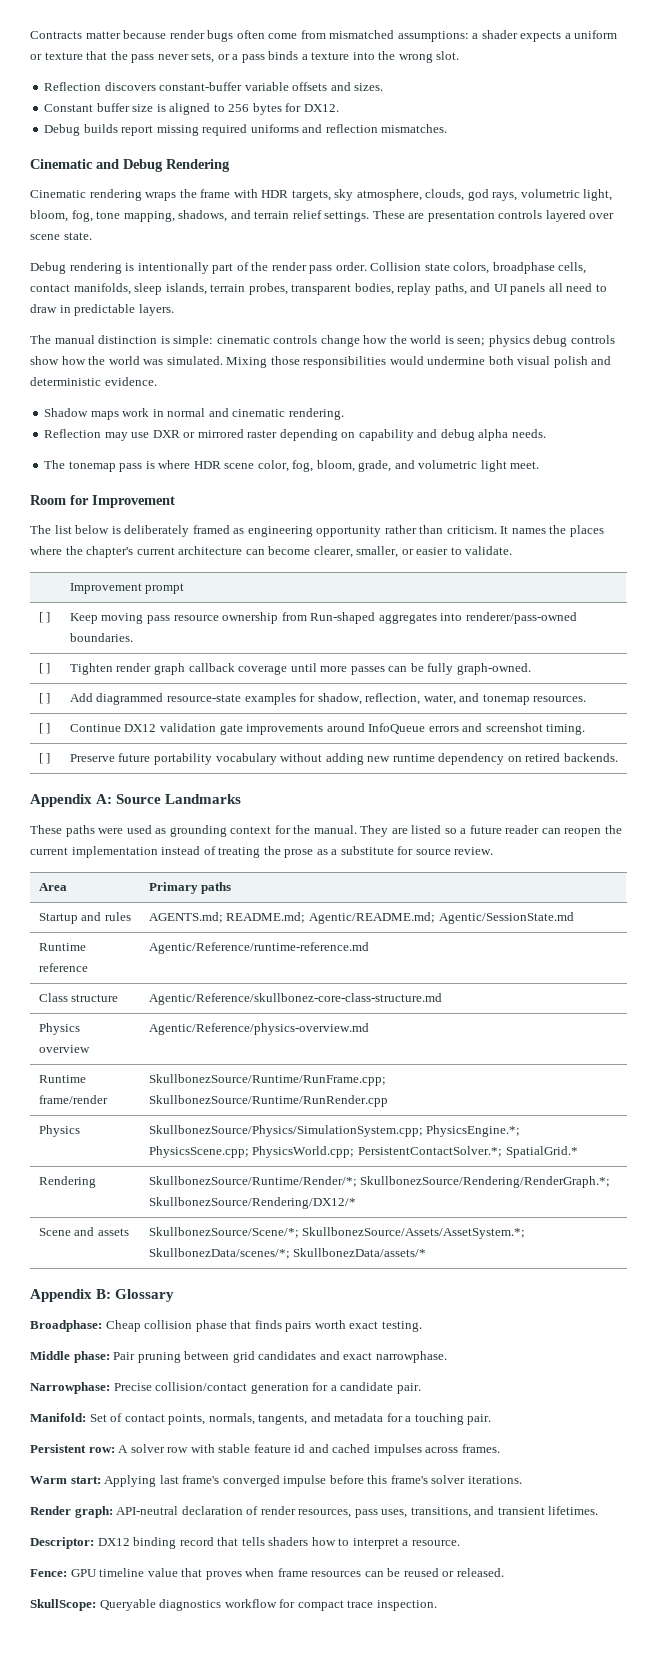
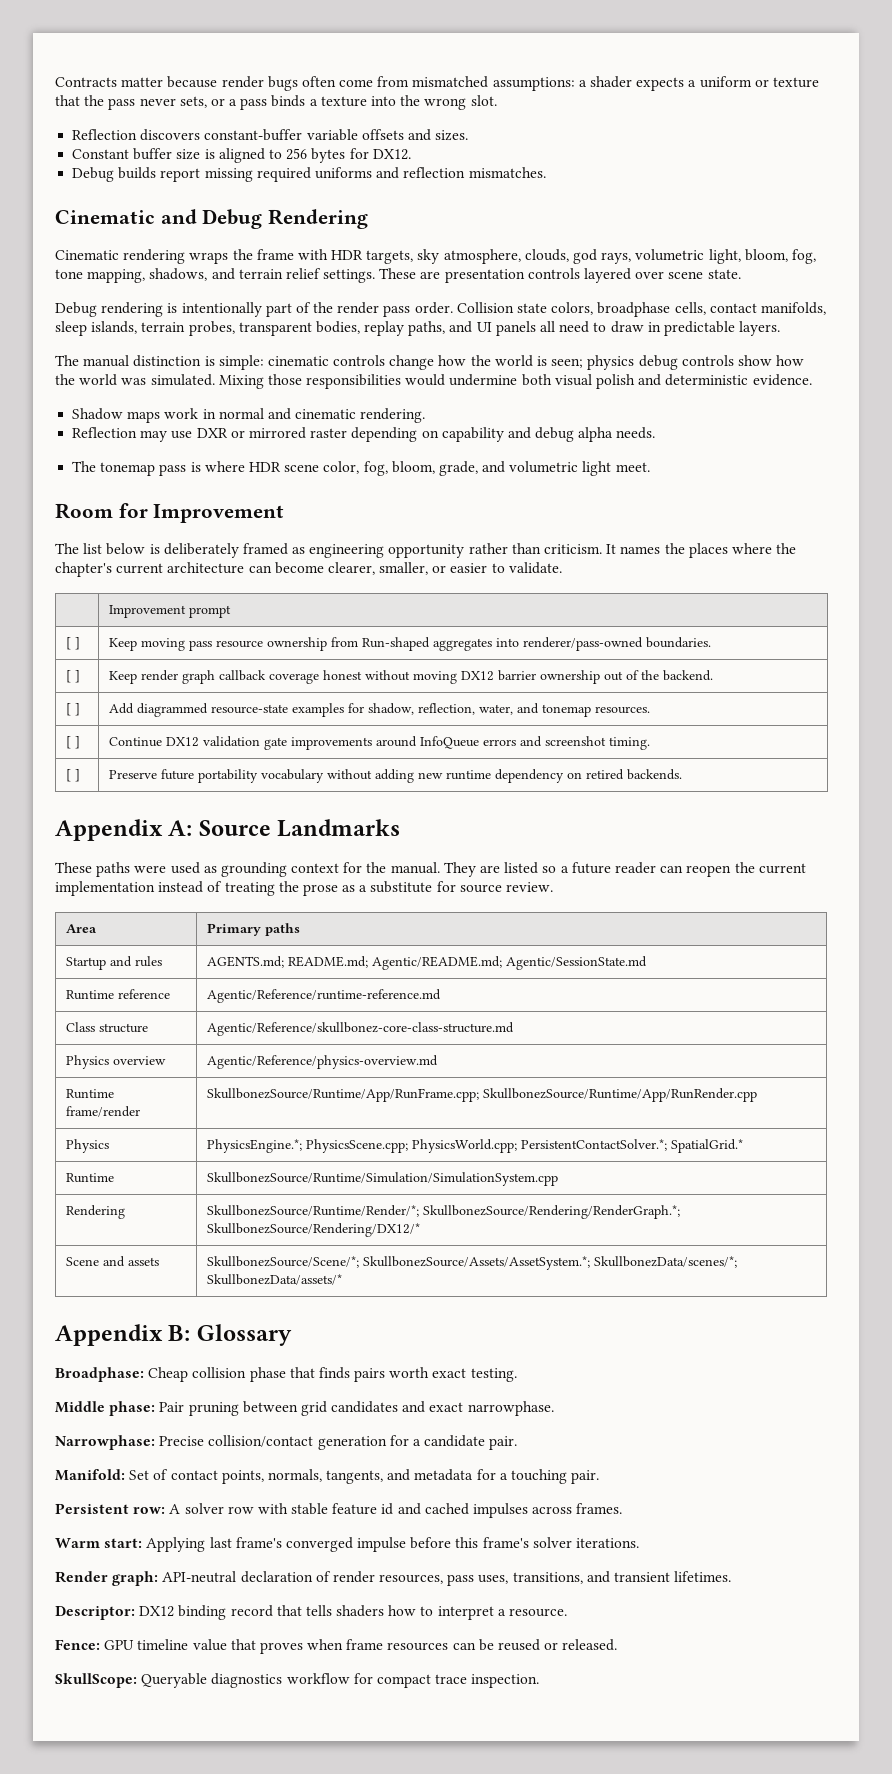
- [ ] | Tighten render graph callback coverage until more passes can be fully graph-owned.
+ [ ] | Keep render graph callback coverage honest without moving DX12 barrier ownership out of the backend.
- Runtime frame/render | SkullbonezSource/Runtime/RunFrame.cpp; SkullbonezSource/Runtime/RunRender.cpp
+ Runtime frame/render | SkullbonezSource/Runtime/App/RunFrame.cpp; SkullbonezSource/Runtime/App/RunRender.cpp
- Physics | SkullbonezSource/Physics/SimulationSystem.cpp; PhysicsEngine.*; PhysicsScene.cpp; PhysicsWorld.cpp; PersistentContactSolver.*; SpatialGrid.*
+ Physics | PhysicsEngine.*; PhysicsScene.cpp; PhysicsWorld.cpp; PersistentContactSolver.*; SpatialGrid.*
+ Runtime | SkullbonezSource/Runtime/Simulation/SimulationSystem.cpp

